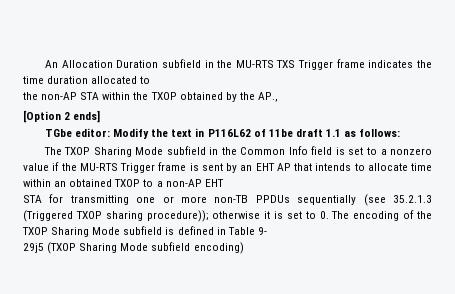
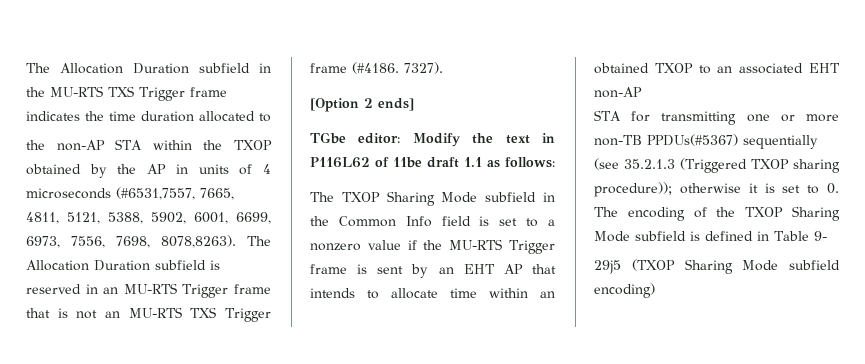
- An Allocation Duration subfield in the MU-RTS TXS Trigger frame indicates the time duration allocated to
+ The Allocation Duration subfield in the MU-RTS TXS Trigger frame indicates the time duration allocated to
- the non-AP STA within the TXOP obtained by the AP.,
+ the non-AP STA within the TXOP obtained by the AP in units of 4 microseconds (#6531,7557, 7665, 4811, 5121, 5388, 5902, 6001, 6699, 6973, 7556, 7698, 8078,8263). The Allocation Duration subfield is reserved in an MU-RTS Trigger frame that is not an MU-RTS TXS Trigger frame (#4186. 7327).
- The TXOP Sharing Mode subfield in the Common Info field is set to a nonzero value if the MU-RTS Trigger frame is sent by an EHT AP that intends to allocate time within an obtained TXOP to a non-AP EHT
+ The TXOP Sharing Mode subfield in the Common Info field is set to a nonzero value if the MU-RTS Trigger frame is sent by an EHT AP that intends to allocate time within an obtained TXOP to an associated EHT non-AP
- STA for transmitting one or more non-TB PPDUs sequentially (see 35.2.1.3 (Triggered TXOP sharing procedure)); otherwise it is set to 0. The encoding of the TXOP Sharing Mode subfield is defined in Table 9-
+ STA for transmitting one or more non-TB PPDUs(#5367) sequentially (see 35.2.1.3 (Triggered TXOP sharing procedure)); otherwise it is set to 0. The encoding of the TXOP Sharing Mode subfield is defined in Table 9-

